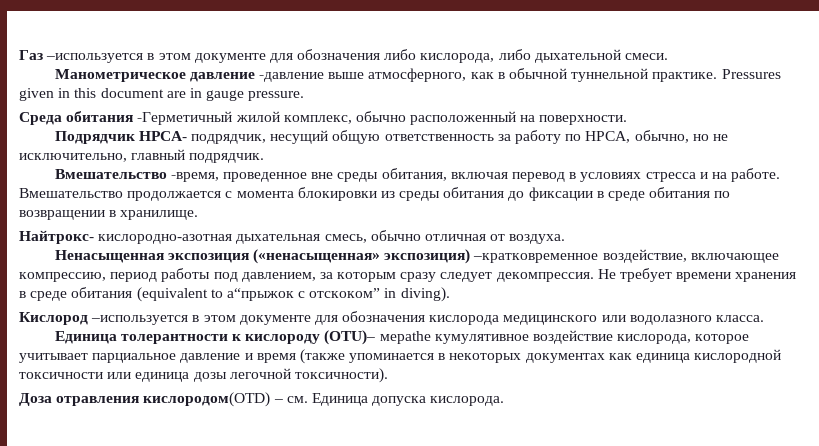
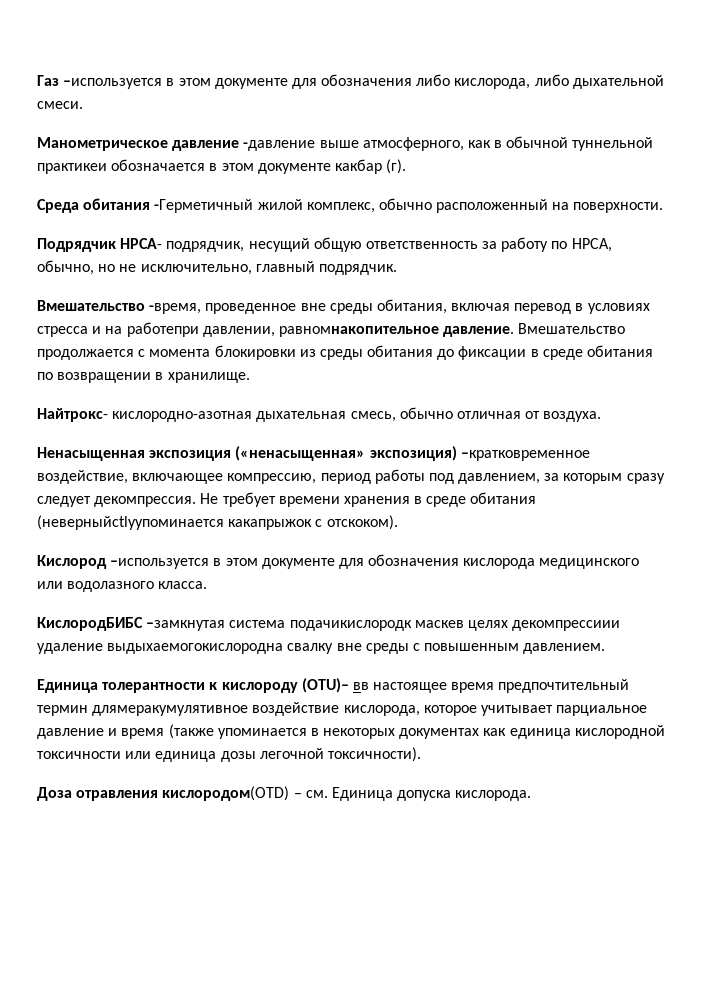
- Манометрическое давление -давление выше атмосферного, как в обычной туннельной практике. Pressures given in this document are in gauge pressure.
+ Манометрическое давление -давление выше атмосферного, как в обычной туннельной практикеи обозначается в этом документе какбар (г).
- Вмешательство -время, проведенное вне среды обитания, включая перевод в условиях стресса и на работе.
+ Вмешательство -время, проведенное вне среды обитания, включая перевод в условиях стресса и на работепри давлении, равномнакопительное давление.
- Не требует времени хранения в среде обитания (equivalent to а“прыжок с отскоком” in diving).
+ Не требует времени хранения в среде обитания (неверныйсtlyупоминается какапрыжок с отскоком).
+ КислородБИБС –замкнутая система подачикислородк маскев целях декомпрессиии удаление выдыхаемогокислородна свалку вне среды с повышенным давлением.
- Единица толерантности к кислороду (OTU)– мераthe кумулятивное воздействие кислорода, которое учитывает парциальное давление и время (также упоминается в некоторых документах как единица кислородной токсичности или единица дозы легочной токсичности).
+ Единица толерантности к кислороду (OTU)– вв настоящее время предпочтительный термин длямеракумулятивное воздействие кислорода, которое учитывает парциальное давление и время (также упоминается в некоторых документах как единица кислородной токсичности или единица дозы легочной токсичности).

